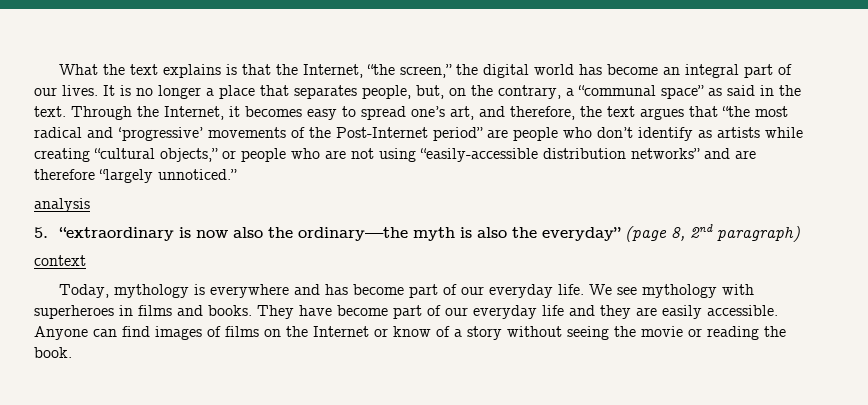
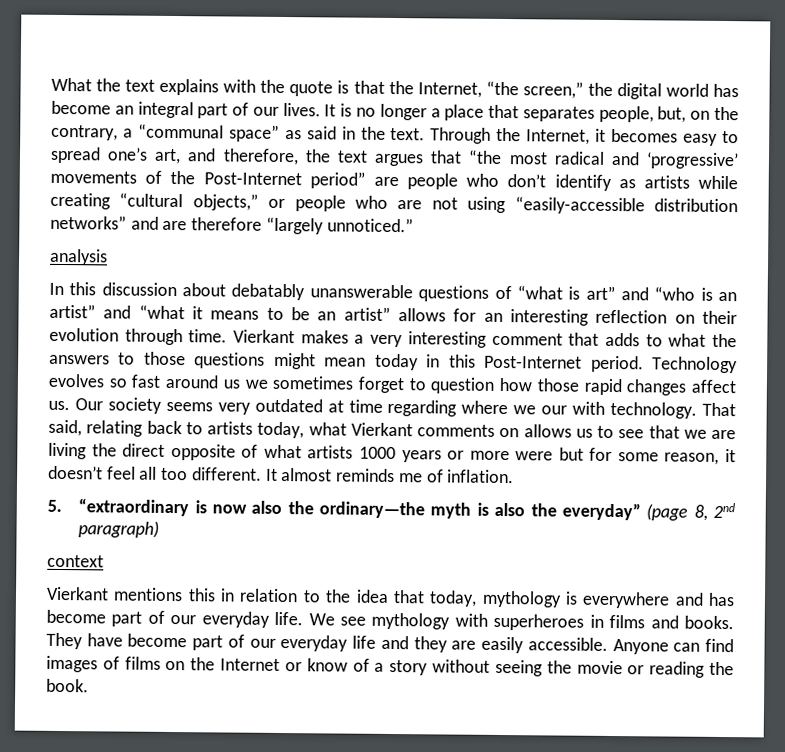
- What the text explains is that the Internet, “the screen,” the digital world has become an integral part of our lives.
+ What the text explains with the quote is that the Internet, “the screen,” the digital world has become an integral part of our lives.
+ In this discussion about debatably unanswerable questions of “what is art” and “who is an artist” and “what it means to be an artist” allows for an interesting reflection on their evolution through time. Vierkant makes a very interesting comment that adds to what the answers to those questions might mean today in this Post-Internet period. Technology evolves so fast around us we sometimes forget to question how those rapid changes affect us. Our society seems very outdated at time regarding where we our with technology. That said, relating back to artists today, what Vierkant comments on allows us to see that we are living the direct opposite of what artists 1000 years or more were but for some reason, it doesn’t feel all too different. It almost reminds me of inflation.
- Today, mythology is everywhere and has become part of our everyday life.
+ Vierkant mentions this in relation to the idea that today, mythology is everywhere and has become part of our everyday life.

